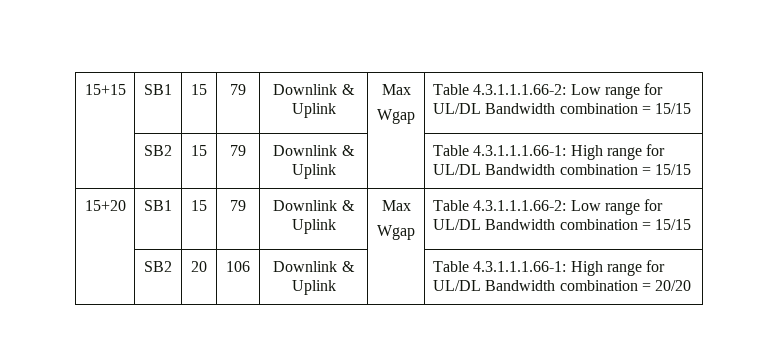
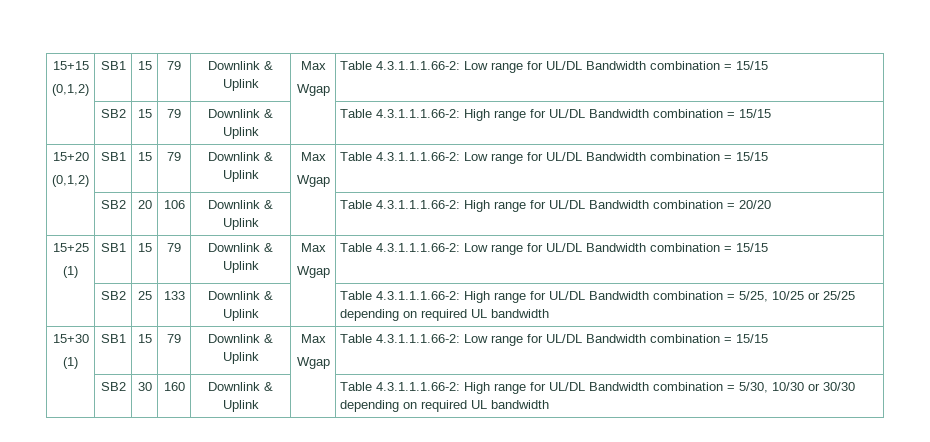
- 15+15 | SB1 | 15 | 79 | Downlink & Uplink | Max
+ 15+15
+ (0,1,2) | SB1 | 15 | 79 | Downlink & Uplink | Max
- | SB2 | 15 | 79 | Downlink & Uplink | | Table 4.3.1.1.1.66-1: High range for UL/DL Bandwidth combination = 15/15
+ | SB2 | 15 | 79 | Downlink & Uplink | | Table 4.3.1.1.1.66-2: High range for UL/DL Bandwidth combination = 15/15
- 15+20 | SB1 | 15 | 79 | Downlink & Uplink | Max
+ 15+20
+ (0,1,2) | SB1 | 15 | 79 | Downlink & Uplink | Max
- | SB2 | 20 | 106 | Downlink & Uplink | | Table 4.3.1.1.1.66-1: High range for UL/DL Bandwidth combination = 20/20
+ | SB2 | 20 | 106 | Downlink & Uplink | | Table 4.3.1.1.1.66-2: High range for UL/DL Bandwidth combination = 20/20
+ 15+25
+ (1) | SB1 | 15 | 79 | Downlink & Uplink | Max
+ Wgap | Table 4.3.1.1.1.66-2: Low range for UL/DL Bandwidth combination = 15/15
+ | SB2 | 25 | 133 | Downlink & Uplink | | Table 4.3.1.1.1.66-2: High range for UL/DL Bandwidth combination = 5/25, 10/25 or 25/25 depending on required UL bandwidth
+ 15+30
+ (1) | SB1 | 15 | 79 | Downlink & Uplink | Max
+ Wgap | Table 4.3.1.1.1.66-2: Low range for UL/DL Bandwidth combination = 15/15
+ | SB2 | 30 | 160 | Downlink & Uplink | | Table 4.3.1.1.1.66-2: High range for UL/DL Bandwidth combination = 5/30, 10/30 or 30/30 depending on required UL bandwidth

